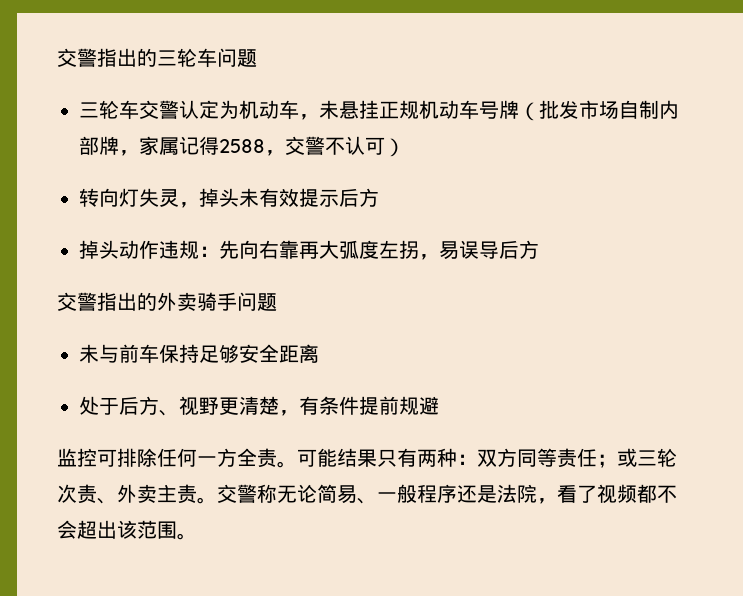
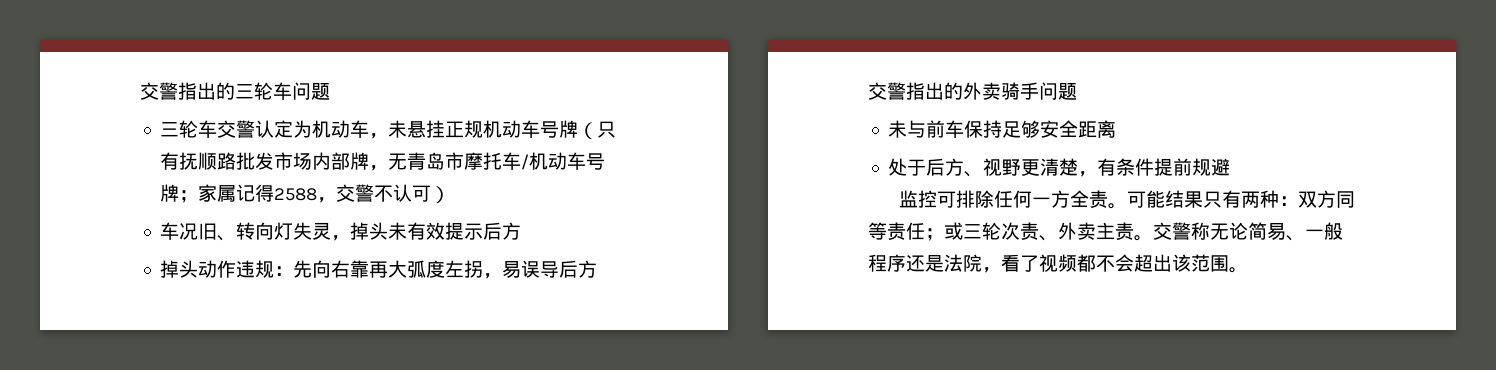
- 三轮车交警认定为机动车，未悬挂正规机动车号牌（批发市场自制内部牌，家属记得2588，交警不认可）
+ 三轮车交警认定为机动车，未悬挂正规机动车号牌（只有抚顺路批发市场内部牌，无青岛市摩托车/机动车号牌；家属记得2588，交警不认可）
- 转向灯失灵，掉头未有效提示后方
+ 车况旧、转向灯失灵，掉头未有效提示后方

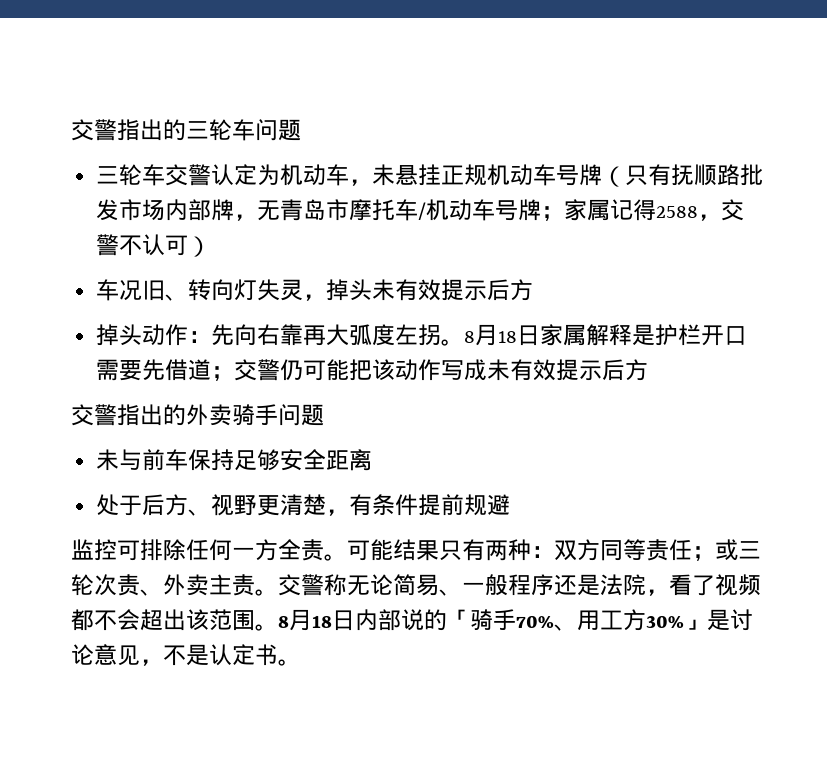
- 掉头动作违规：先向右靠再大弧度左拐，易误导后方
+ 掉头动作：先向右靠再大弧度左拐。8月18日家属解释是护栏开口需要先借道；交警仍可能把该动作写成未有效提示后方
+ 8月18日内部说的「骑手70%、用工方30%」是讨论意见，不是认定书。

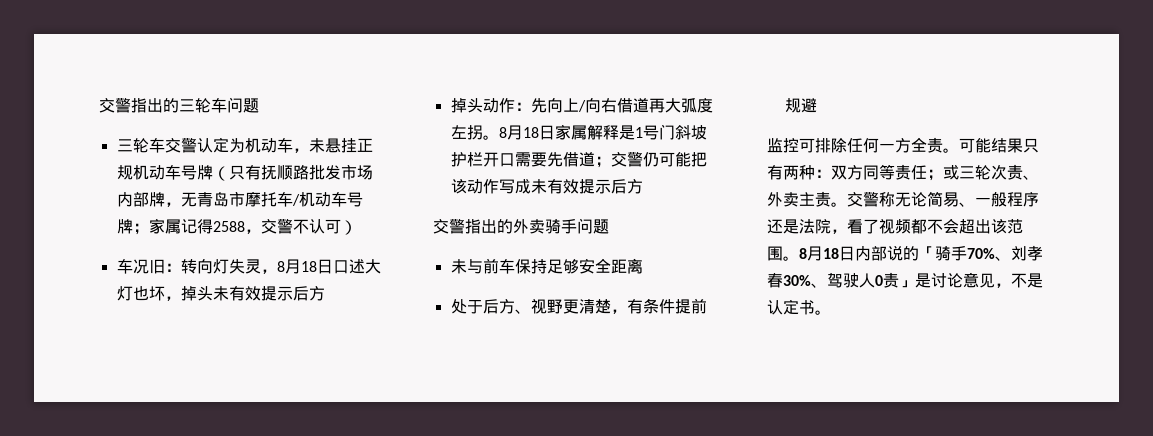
- 车况旧、转向灯失灵，掉头未有效提示后方
+ 车况旧：转向灯失灵，8月18日口述大灯也坏，掉头未有效提示后方
- 掉头动作：先向右靠再大弧度左拐。
+ 掉头动作：先向上/向右借道再大弧度左拐。
- 8月18日家属解释是护栏开口需要先借道；交警仍可能把该动作写成未有效提示后方
+ 8月18日家属解释是1号门斜坡护栏开口需要先借道；交警仍可能把该动作写成未有效提示后方
- 8月18日内部说的「骑手70%、用工方30%」是讨论意见，不是认定书。
+ 8月18日内部说的「骑手70%、刘孝春30%、驾驶人0责」是讨论意见，不是认定书。

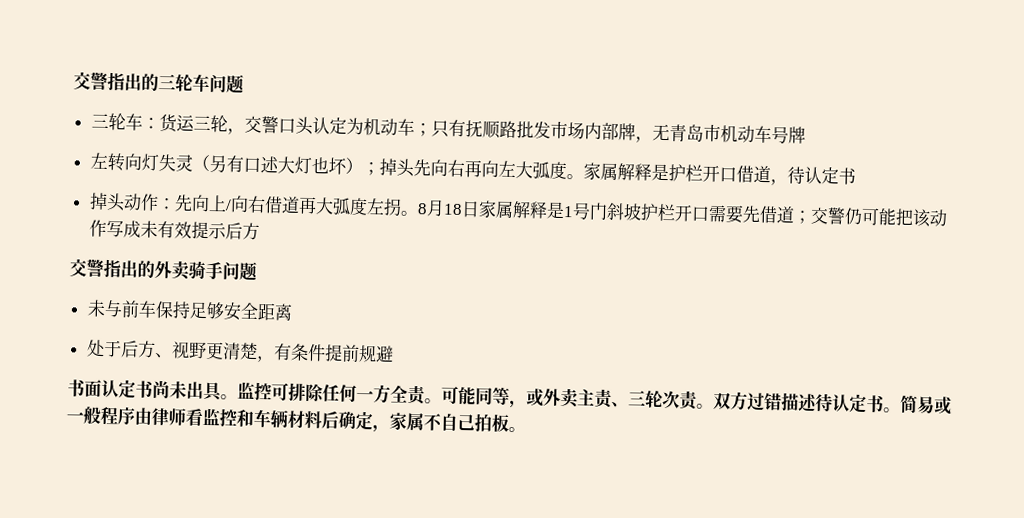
- 三轮车交警认定为机动车，未悬挂正规机动车号牌（只有抚顺路批发市场内部牌，无青岛市摩托车/机动车号牌；家属记得2588，交警不认可）
- 车况旧：转向灯失灵，8月18日口述大灯也坏，掉头未有效提示后方
+ 三轮车：货运三轮，交警口头认定为机动车；只有抚顺路批发市场内部牌，无青岛市机动车号牌
+ 左转向灯失灵（另有口述大灯也坏）；掉头先向右再向左大弧度。家属解释是护栏开口借道，待认定书
+ 书面认定书尚未出具。
- 可能结果只有两种：双方同等责任；或三轮次责、外卖主责。交警称无论简易、一般程序还是法院，看了视频都不会超出该范围。8月18日内部说的「骑手70%、刘孝春30%、驾驶人0责」是讨论意见，不是认定书。
+ 可能同等，或外卖主责、三轮次责。双方过错描述待认定书。简易或一般程序由律师看监控和车辆材料后确定，家属不自己拍板。

